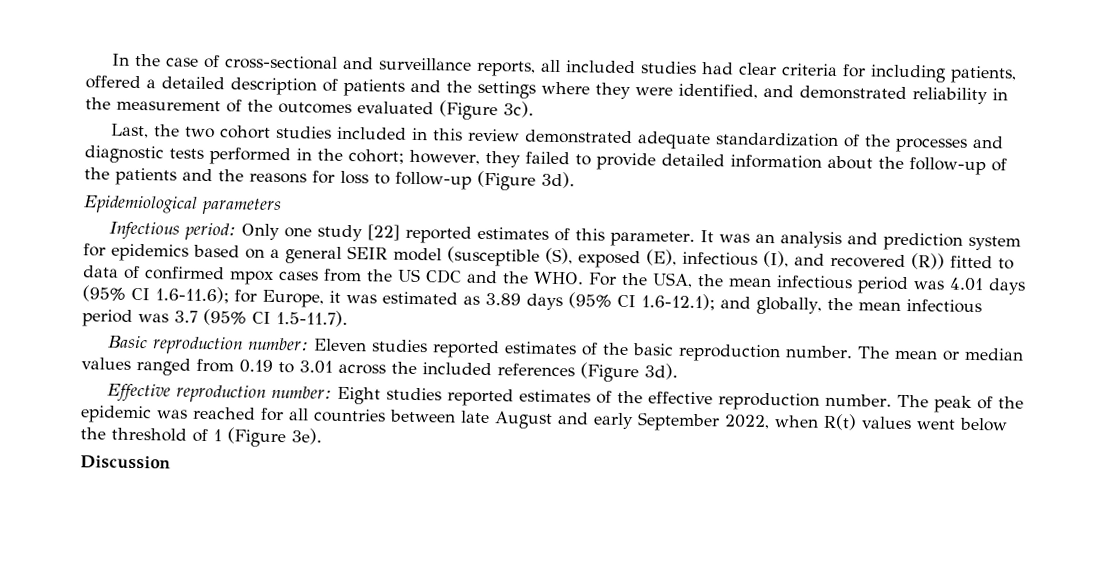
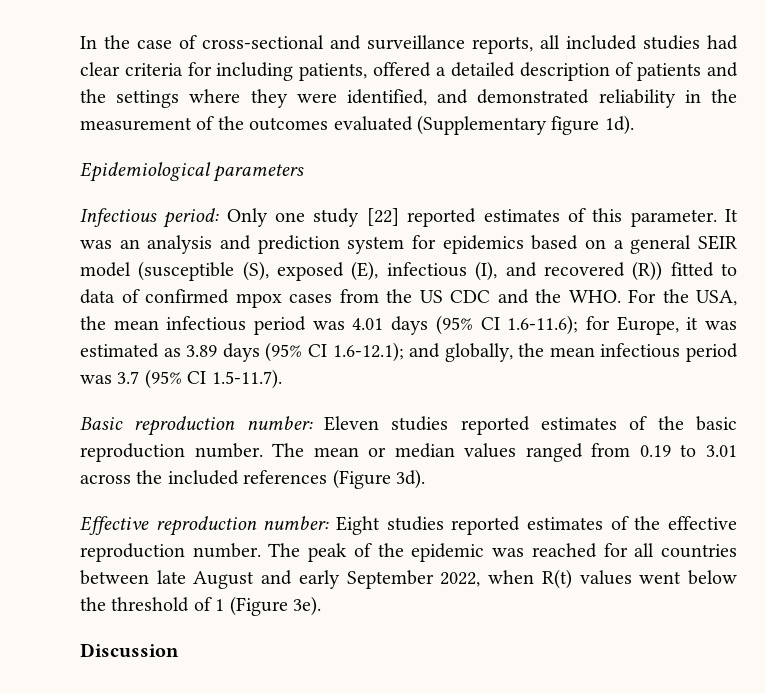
- In the case of cross-sectional and surveillance reports, all included studies had clear criteria for including patients, offered a detailed description of patients and the settings where they were identified, and demonstrated reliability in the measurement of the outcomes evaluated (Figure 3c).
- Last, the two cohort studies included in this review demonstrated adequate standardization of the processes and diagnostic tests performed in the cohort; however, they failed to provide detailed information about the follow-up of the patients and the reasons for loss to follow-up (Figure 3d).
+ In the case of cross-sectional and surveillance reports, all included studies had clear criteria for including patients, offered a detailed description of patients and the settings where they were identified, and demonstrated reliability in the measurement of the outcomes evaluated (Supplementary figure 1d).

